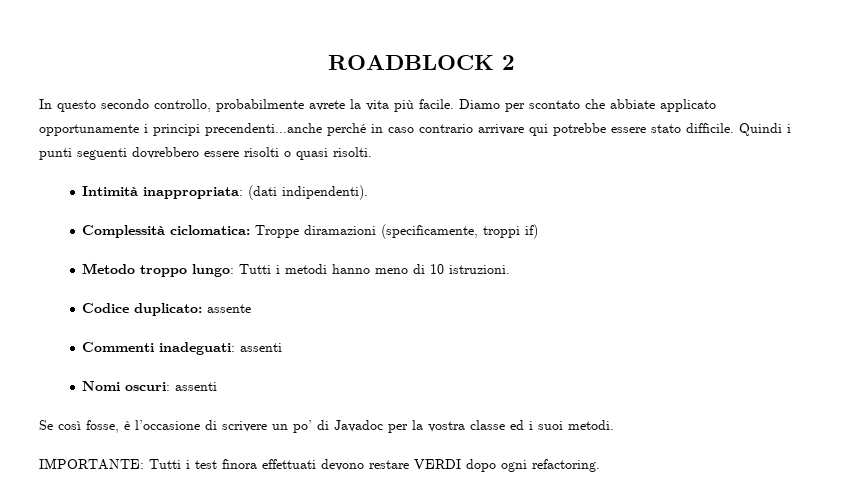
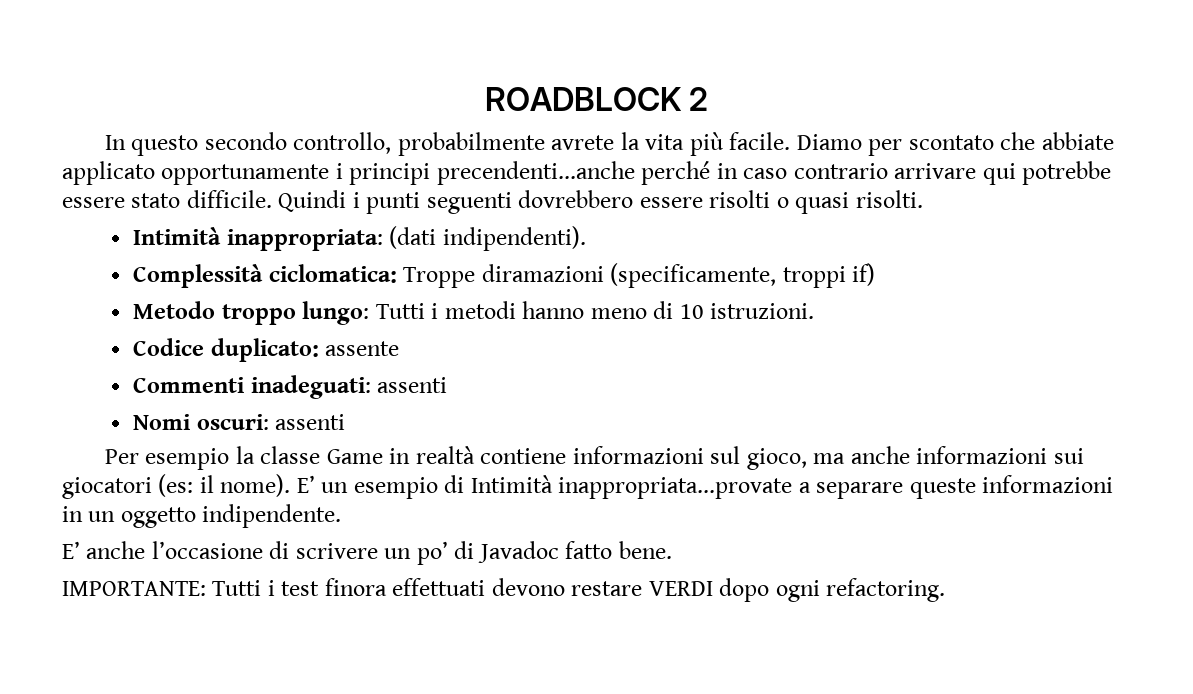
- Se così fosse, è l’occasione di scrivere un po’ di Javadoc per la vostra classe ed i suoi metodi.
+ Per esempio la classe Game in realtà contiene informazioni sul gioco, ma anche informazioni sui giocatori (es: il nome). E’ un esempio di Intimità inappropriata...provate a separare queste informazioni in un oggetto indipendente.
+ E’ anche l’occasione di scrivere un po’ di Javadoc fatto bene.

